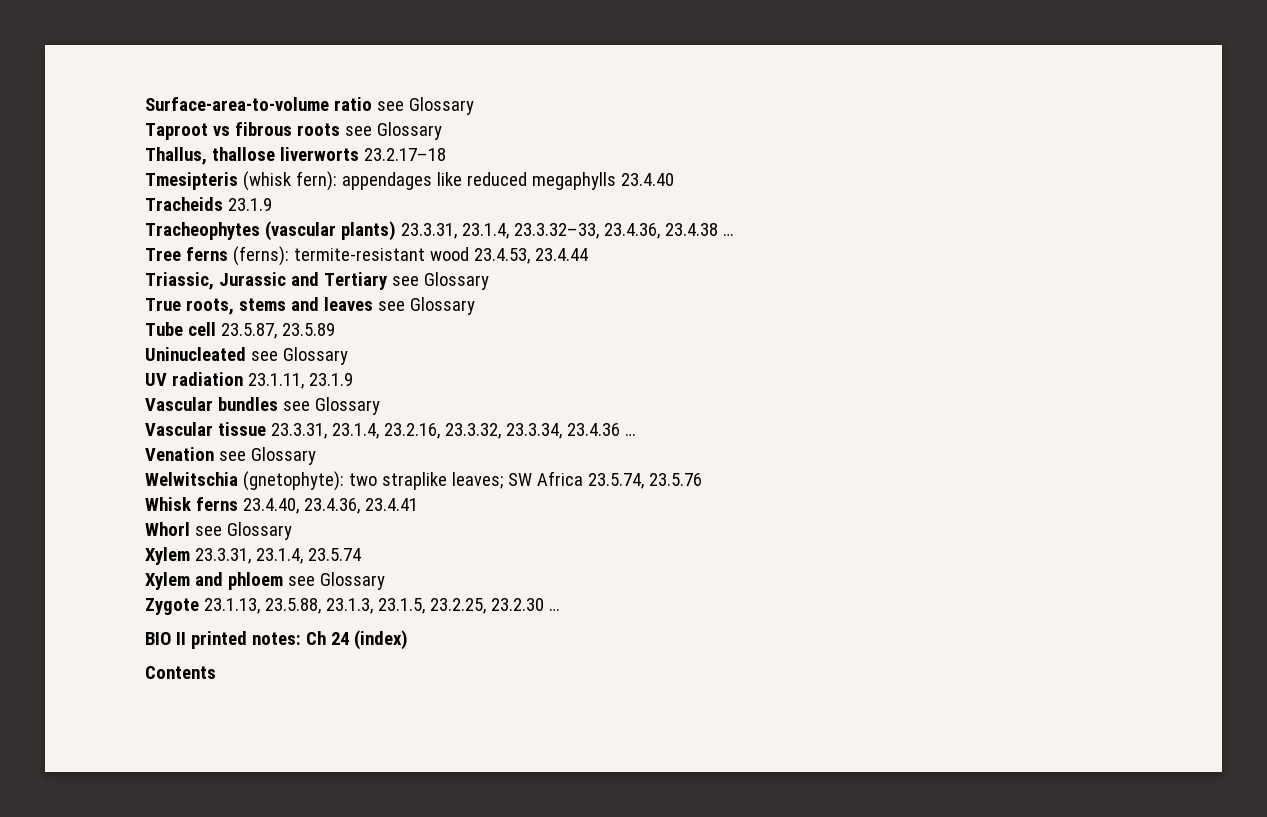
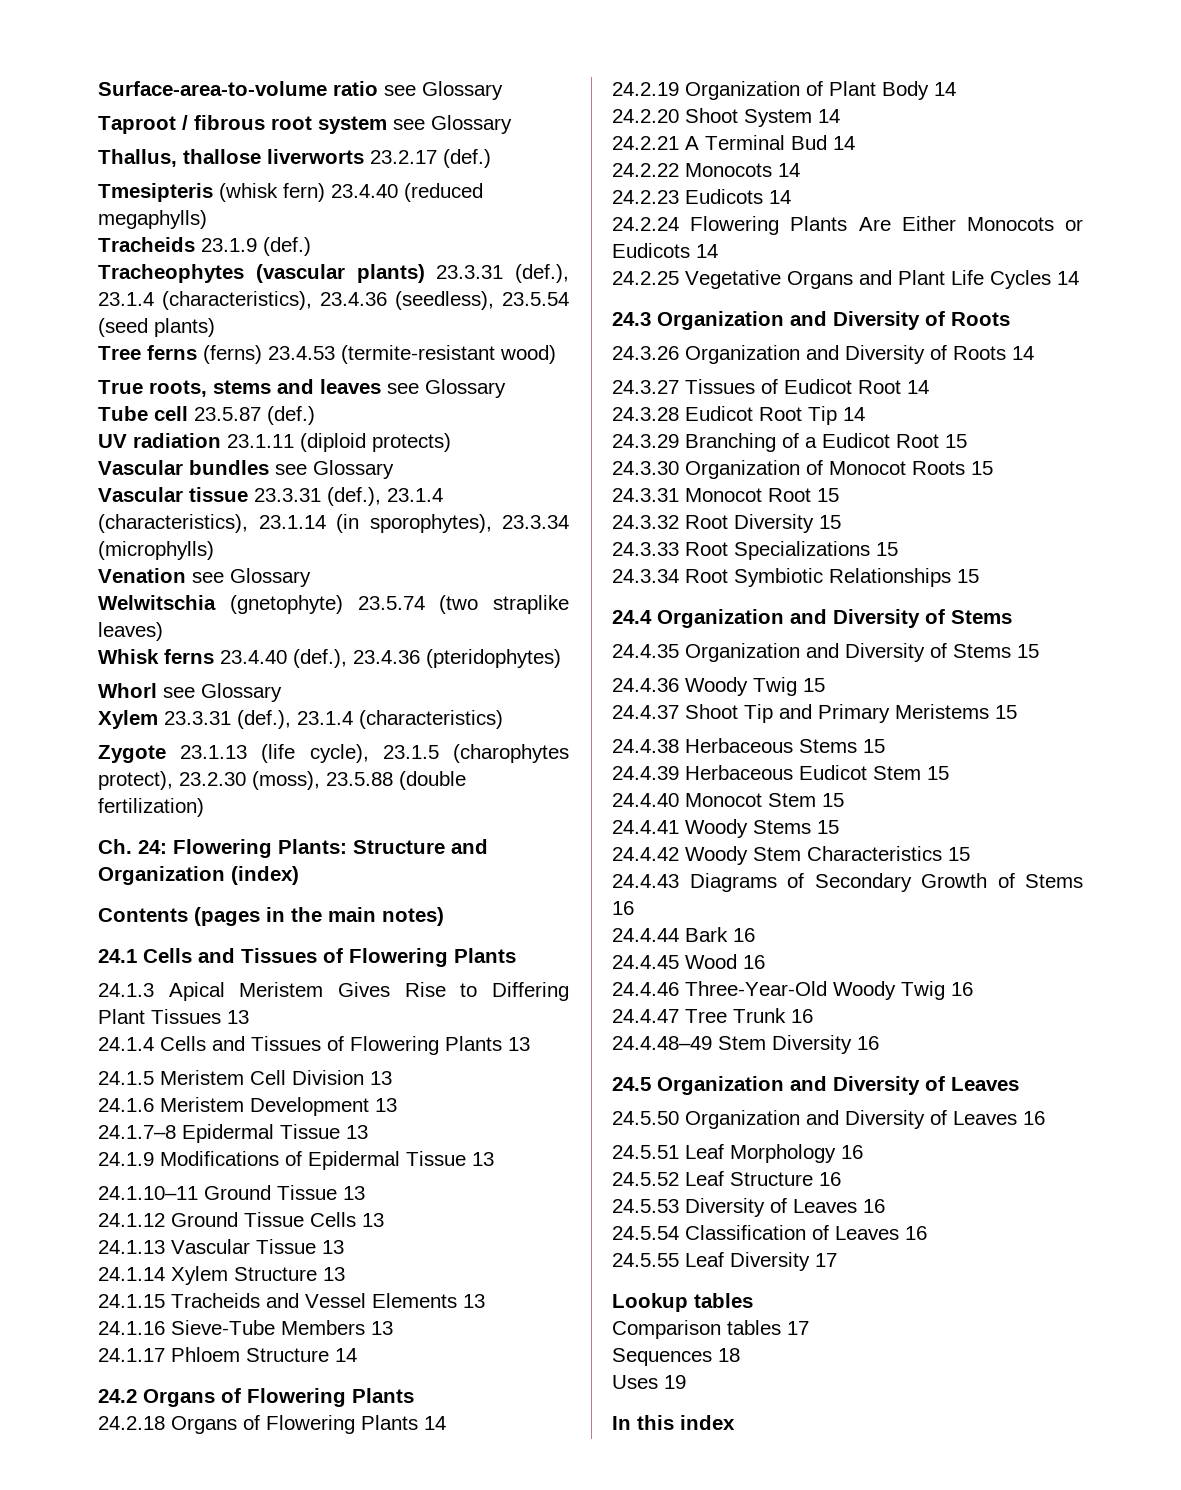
- Taproot vs fibrous roots see Glossary
+ Taproot / fibrous root system see Glossary
- Thallus, thallose liverworts 23.2.17–18
+ Thallus, thallose liverworts 23.2.17 (def.)
- Tmesipteris (whisk fern): appendages like reduced megaphylls 23.4.40
+ Tmesipteris (whisk fern) 23.4.40 (reduced megaphylls)
- Tracheids 23.1.9
+ Tracheids 23.1.9 (def.)
- Tracheophytes (vascular plants) 23.3.31, 23.1.4, 23.3.32–33, 23.4.36, 23.4.38 …
- Tree ferns (ferns): termite-resistant wood 23.4.53, 23.4.44
- Triassic, Jurassic and Tertiary see Glossary
+ Tracheophytes (vascular plants) 23.3.31 (def.), 23.1.4 (characteristics), 23.4.36 (seedless), 23.5.54 (seed plants)
+ Tree ferns (ferns) 23.4.53 (termite-resistant wood)
- Tube cell 23.5.87, 23.5.89
- Uninucleated see Glossary
+ Tube cell 23.5.87 (def.)
- UV radiation 23.1.11, 23.1.9
+ UV radiation 23.1.11 (diploid protects)
- Vascular tissue 23.3.31, 23.1.4, 23.2.16, 23.3.32, 23.3.34, 23.4.36 …
+ Vascular tissue 23.3.31 (def.), 23.1.4 (characteristics), 23.1.14 (in sporophytes), 23.3.34 (microphylls)
  Venation see Glossary
- Welwitschia (gnetophyte): two straplike leaves; SW Africa 23.5.74, 23.5.76
- Whisk ferns 23.4.40, 23.4.36, 23.4.41
+ Welwitschia (gnetophyte) 23.5.74 (two straplike leaves)
+ Whisk ferns 23.4.40 (def.), 23.4.36 (pteridophytes)
  Whorl see Glossary
- Xylem 23.3.31, 23.1.4, 23.5.74
- Xylem and phloem see Glossary
- Zygote 23.1.13, 23.5.88, 23.1.3, 23.1.5, 23.2.25, 23.2.30 …
- BIO II printed notes: Ch 24 (index)
- Contents
+ Xylem 23.3.31 (def.), 23.1.4 (characteristics)
+ Zygote 23.1.13 (life cycle), 23.1.5 (charophytes protect), 23.2.30 (moss), 23.5.88 (double fertilization)
+ Ch. 24: Flowering Plants: Structure and Organization (index)
+ Contents (pages in the main notes)
+ 24.1 Cells and Tissues of Flowering Plants
+ 24.1.3 Apical Meristem Gives Rise to Differing Plant Tissues 13
+ 24.1.4 Cells and Tissues of Flowering Plants 13
+ 24.1.5 Meristem Cell Division 13
+ 24.1.6 Meristem Development 13
+ 24.1.7–8 Epidermal Tissue 13
+ 24.1.9 Modifications of Epidermal Tissue 13
+ 24.1.10–11 Ground Tissue 13
+ 24.1.12 Ground Tissue Cells 13
+ 24.1.13 Vascular Tissue 13
+ 24.1.14 Xylem Structure 13
+ 24.1.15 Tracheids and Vessel Elements 13
+ 24.1.16 Sieve-Tube Members 13
+ 24.1.17 Phloem Structure 14
+ 24.2 Organs of Flowering Plants
+ 24.2.18 Organs of Flowering Plants 14
+ 24.2.19 Organization of Plant Body 14
+ 24.2.20 Shoot System 14
+ 24.2.21 A Terminal Bud 14
+ 24.2.22 Monocots 14
+ 24.2.23 Eudicots 14
+ 24.2.24 Flowering Plants Are Either Monocots or Eudicots 14
+ 24.2.25 Vegetative Organs and Plant Life Cycles 14
+ 24.3 Organization and Diversity of Roots
+ 24.3.26 Organization and Diversity of Roots 14
+ 24.3.27 Tissues of Eudicot Root 14
+ 24.3.28 Eudicot Root Tip 14
+ 24.3.29 Branching of a Eudicot Root 15
+ 24.3.30 Organization of Monocot Roots 15
+ 24.3.31 Monocot Root 15
+ 24.3.32 Root Diversity 15
+ 24.3.33 Root Specializations 15
+ 24.3.34 Root Symbiotic Relationships 15
+ 24.4 Organization and Diversity of Stems
+ 24.4.35 Organization and Diversity of Stems 15
+ 24.4.36 Woody Twig 15
+ 24.4.37 Shoot Tip and Primary Meristems 15
+ 24.4.38 Herbaceous Stems 15
+ 24.4.39 Herbaceous Eudicot Stem 15
+ 24.4.40 Monocot Stem 15
+ 24.4.41 Woody Stems 15
+ 24.4.42 Woody Stem Characteristics 15
+ 24.4.43 Diagrams of Secondary Growth of Stems 16
+ 24.4.44 Bark 16
+ 24.4.45 Wood 16
+ 24.4.46 Three-Year-Old Woody Twig 16
+ 24.4.47 Tree Trunk 16
+ 24.4.48–49 Stem Diversity 16
+ 24.5 Organization and Diversity of Leaves
+ 24.5.50 Organization and Diversity of Leaves 16
+ 24.5.51 Leaf Morphology 16
+ 24.5.52 Leaf Structure 16
+ 24.5.53 Diversity of Leaves 16
+ 24.5.54 Classification of Leaves 16
+ 24.5.55 Leaf Diversity 17
+ Lookup tables
+ Comparison tables 17
+ Sequences 18
+ Uses 19
+ In this index

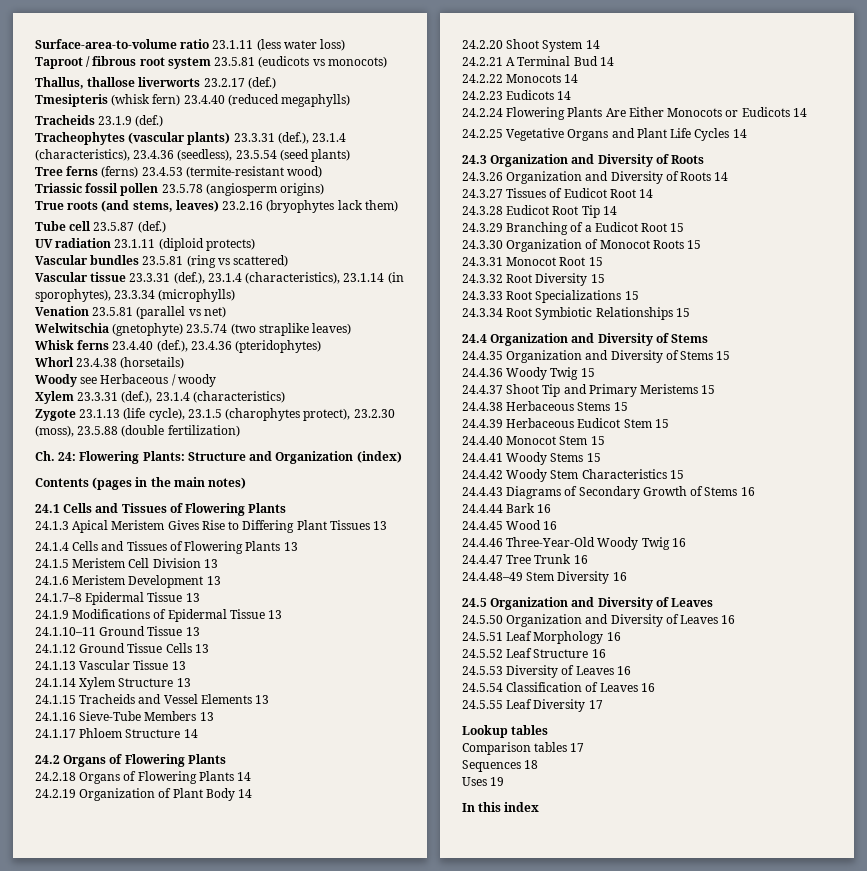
- Surface-area-to-volume ratio see Glossary
+ Surface-area-to-volume ratio 23.1.11 (less water loss)
- Taproot / fibrous root system see Glossary
+ Taproot / fibrous root system 23.5.81 (eudicots vs monocots)
- True roots, stems and leaves see Glossary
+ Triassic fossil pollen 23.5.78 (angiosperm origins)
+ True roots (and stems, leaves) 23.2.16 (bryophytes lack them)
- Vascular bundles see Glossary
+ Vascular bundles 23.5.81 (ring vs scattered)
- Venation see Glossary
+ Venation 23.5.81 (parallel vs net)
- Whorl see Glossary
+ Whorl 23.4.38 (horsetails)
+ Woody see Herbaceous / woody

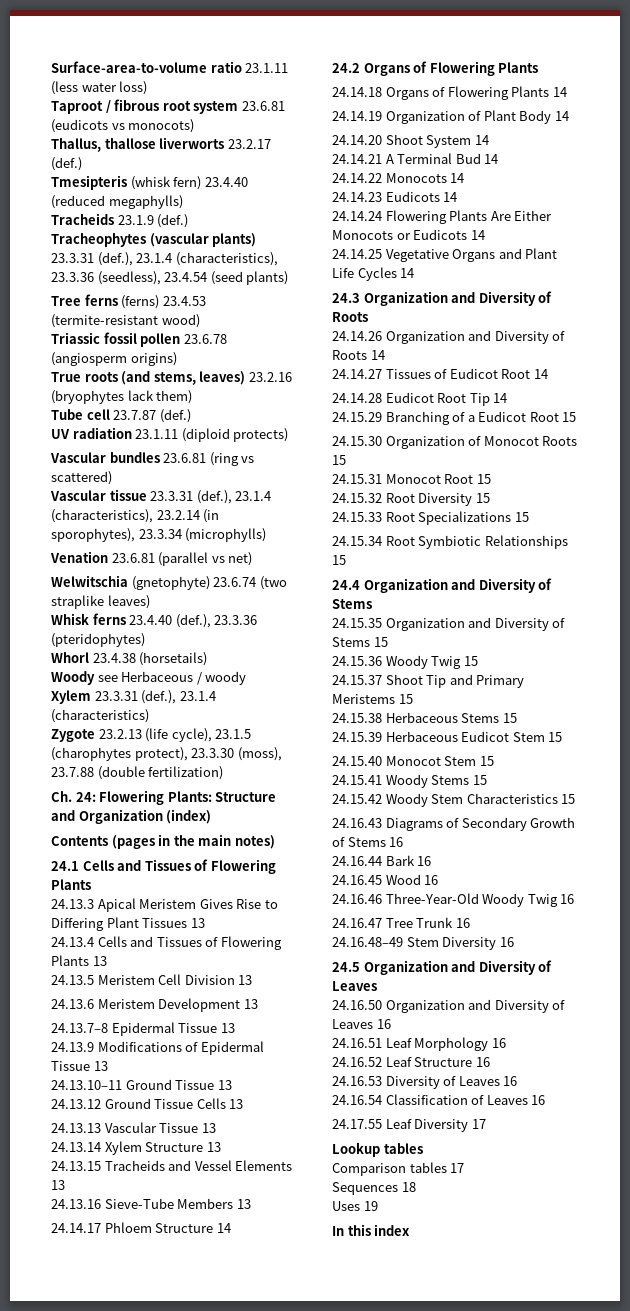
- Taproot / fibrous root system 23.5.81 (eudicots vs monocots)
+ Taproot / fibrous root system 23.6.81 (eudicots vs monocots)
- Tracheophytes (vascular plants) 23.3.31 (def.), 23.1.4 (characteristics), 23.4.36 (seedless), 23.5.54 (seed plants)
+ Tracheophytes (vascular plants) 23.3.31 (def.), 23.1.4 (characteristics), 23.3.36 (seedless), 23.4.54 (seed plants)
- Triassic fossil pollen 23.5.78 (angiosperm origins)
+ Triassic fossil pollen 23.6.78 (angiosperm origins)
- Tube cell 23.5.87 (def.)
+ Tube cell 23.7.87 (def.)
- Vascular bundles 23.5.81 (ring vs scattered)
+ Vascular bundles 23.6.81 (ring vs scattered)
- Vascular tissue 23.3.31 (def.), 23.1.4 (characteristics), 23.1.14 (in sporophytes), 23.3.34 (microphylls)
+ Vascular tissue 23.3.31 (def.), 23.1.4 (characteristics), 23.2.14 (in sporophytes), 23.3.34 (microphylls)
- Venation 23.5.81 (parallel vs net)
+ Venation 23.6.81 (parallel vs net)
- Welwitschia (gnetophyte) 23.5.74 (two straplike leaves)
+ Welwitschia (gnetophyte) 23.6.74 (two straplike leaves)
- Whisk ferns 23.4.40 (def.), 23.4.36 (pteridophytes)
+ Whisk ferns 23.4.40 (def.), 23.3.36 (pteridophytes)
- Zygote 23.1.13 (life cycle), 23.1.5 (charophytes protect), 23.2.30 (moss), 23.5.88 (double fertilization)
+ Zygote 23.2.13 (life cycle), 23.1.5 (charophytes protect), 23.3.30 (moss), 23.7.88 (double fertilization)
- 24.1.3 Apical Meristem Gives Rise to Differing Plant Tissues 13
+ 24.13.3 Apical Meristem Gives Rise to Differing Plant Tissues 13
- 24.1.4 Cells and Tissues of Flowering Plants 13
+ 24.13.4 Cells and Tissues of Flowering Plants 13
- 24.1.5 Meristem Cell Division 13
+ 24.13.5 Meristem Cell Division 13
- 24.1.6 Meristem Development 13
+ 24.13.6 Meristem Development 13
- 24.1.7–8 Epidermal Tissue 13
- 24.1.9 Modifications of Epidermal Tissue 13
+ 24.13.7–8 Epidermal Tissue 13
+ 24.13.9 Modifications of Epidermal Tissue 13
- 24.1.10–11 Ground Tissue 13
+ 24.13.10–11 Ground Tissue 13
- 24.1.12 Ground Tissue Cells 13
+ 24.13.12 Ground Tissue Cells 13
- 24.1.13 Vascular Tissue 13
+ 24.13.13 Vascular Tissue 13
- 24.1.14 Xylem Structure 13
+ 24.13.14 Xylem Structure 13
- 24.1.15 Tracheids and Vessel Elements 13
+ 24.13.15 Tracheids and Vessel Elements 13
- 24.1.16 Sieve-Tube Members 13
+ 24.13.16 Sieve-Tube Members 13
- 24.1.17 Phloem Structure 14
+ 24.14.17 Phloem Structure 14
- 24.2.18 Organs of Flowering Plants 14
+ 24.14.18 Organs of Flowering Plants 14
- 24.2.19 Organization of Plant Body 14
+ 24.14.19 Organization of Plant Body 14
- 24.2.20 Shoot System 14
+ 24.14.20 Shoot System 14
- 24.2.21 A Terminal Bud 14
+ 24.14.21 A Terminal Bud 14
- 24.2.22 Monocots 14
+ 24.14.22 Monocots 14
- 24.2.23 Eudicots 14
- 24.2.24 Flowering Plants Are Either Monocots or Eudicots 14
+ 24.14.23 Eudicots 14
+ 24.14.24 Flowering Plants Are Either Monocots or Eudicots 14
- 24.2.25 Vegetative Organs and Plant Life Cycles 14
+ 24.14.25 Vegetative Organs and Plant Life Cycles 14
- 24.3.26 Organization and Diversity of Roots 14
+ 24.14.26 Organization and Diversity of Roots 14
- 24.3.27 Tissues of Eudicot Root 14
+ 24.14.27 Tissues of Eudicot Root 14
- 24.3.28 Eudicot Root Tip 14
+ 24.14.28 Eudicot Root Tip 14
- 24.3.29 Branching of a Eudicot Root 15
+ 24.15.29 Branching of a Eudicot Root 15
- 24.3.30 Organization of Monocot Roots 15
+ 24.15.30 Organization of Monocot Roots 15
- 24.3.31 Monocot Root 15
+ 24.15.31 Monocot Root 15
- 24.3.32 Root Diversity 15
+ 24.15.32 Root Diversity 15
- 24.3.33 Root Specializations 15
+ 24.15.33 Root Specializations 15
- 24.3.34 Root Symbiotic Relationships 15
+ 24.15.34 Root Symbiotic Relationships 15
- 24.4.35 Organization and Diversity of Stems 15
+ 24.15.35 Organization and Diversity of Stems 15
- 24.4.36 Woody Twig 15
+ 24.15.36 Woody Twig 15
- 24.4.37 Shoot Tip and Primary Meristems 15
+ 24.15.37 Shoot Tip and Primary Meristems 15
- 24.4.38 Herbaceous Stems 15
+ 24.15.38 Herbaceous Stems 15
- 24.4.39 Herbaceous Eudicot Stem 15
+ 24.15.39 Herbaceous Eudicot Stem 15
- 24.4.40 Monocot Stem 15
+ 24.15.40 Monocot Stem 15
- 24.4.41 Woody Stems 15
+ 24.15.41 Woody Stems 15
- 24.4.42 Woody Stem Characteristics 15
+ 24.15.42 Woody Stem Characteristics 15
- 24.4.43 Diagrams of Secondary Growth of Stems 16
+ 24.16.43 Diagrams of Secondary Growth of Stems 16
- 24.4.44 Bark 16
+ 24.16.44 Bark 16
- 24.4.45 Wood 16
+ 24.16.45 Wood 16
- 24.4.46 Three-Year-Old Woody Twig 16
+ 24.16.46 Three-Year-Old Woody Twig 16
- 24.4.47 Tree Trunk 16
+ 24.16.47 Tree Trunk 16
- 24.4.48–49 Stem Diversity 16
+ 24.16.48–49 Stem Diversity 16
- 24.5.50 Organization and Diversity of Leaves 16
+ 24.16.50 Organization and Diversity of Leaves 16
- 24.5.51 Leaf Morphology 16
+ 24.16.51 Leaf Morphology 16
- 24.5.52 Leaf Structure 16
+ 24.16.52 Leaf Structure 16
- 24.5.53 Diversity of Leaves 16
- 24.5.54 Classification of Leaves 16
+ 24.16.53 Diversity of Leaves 16
+ 24.16.54 Classification of Leaves 16
- 24.5.55 Leaf Diversity 17
+ 24.17.55 Leaf Diversity 17

